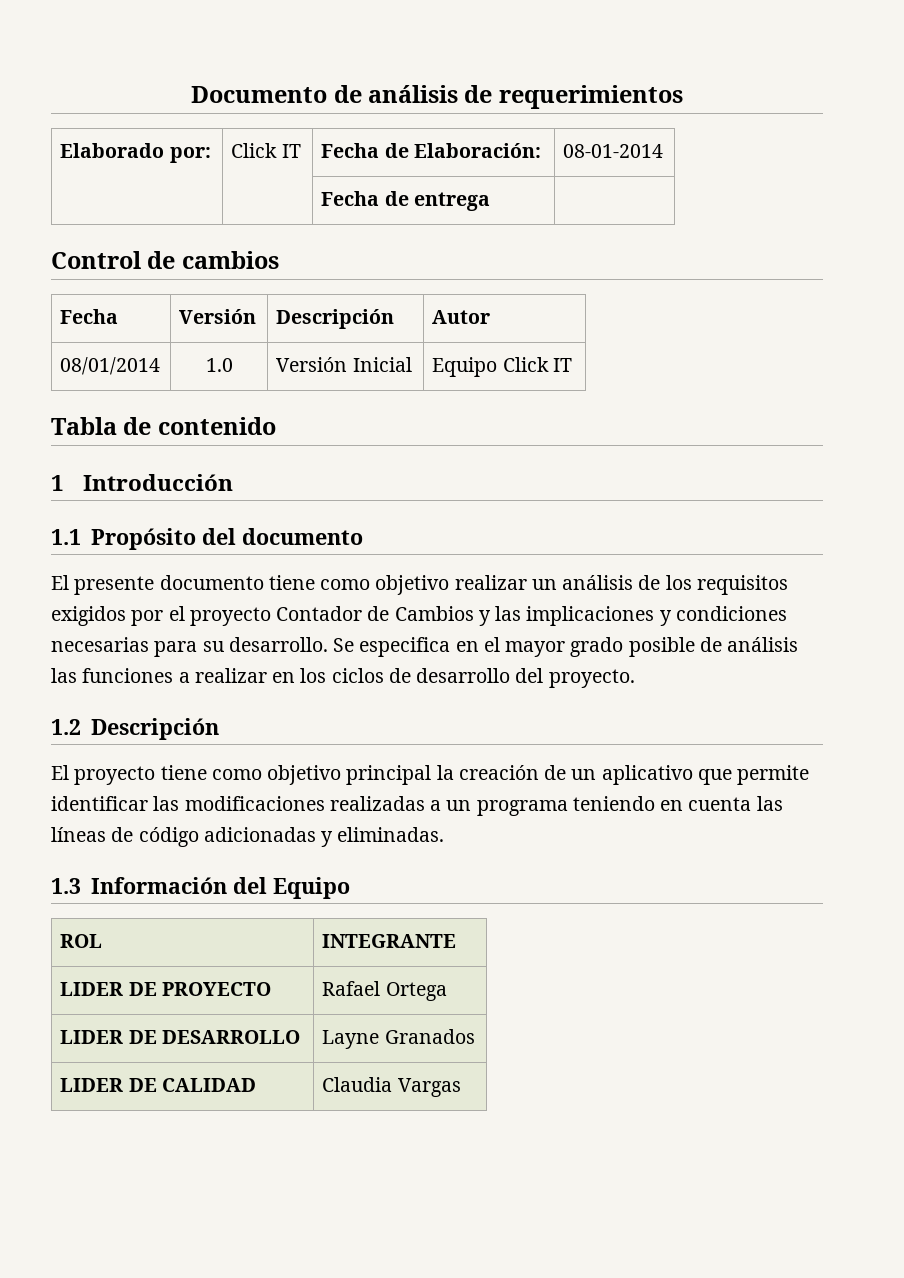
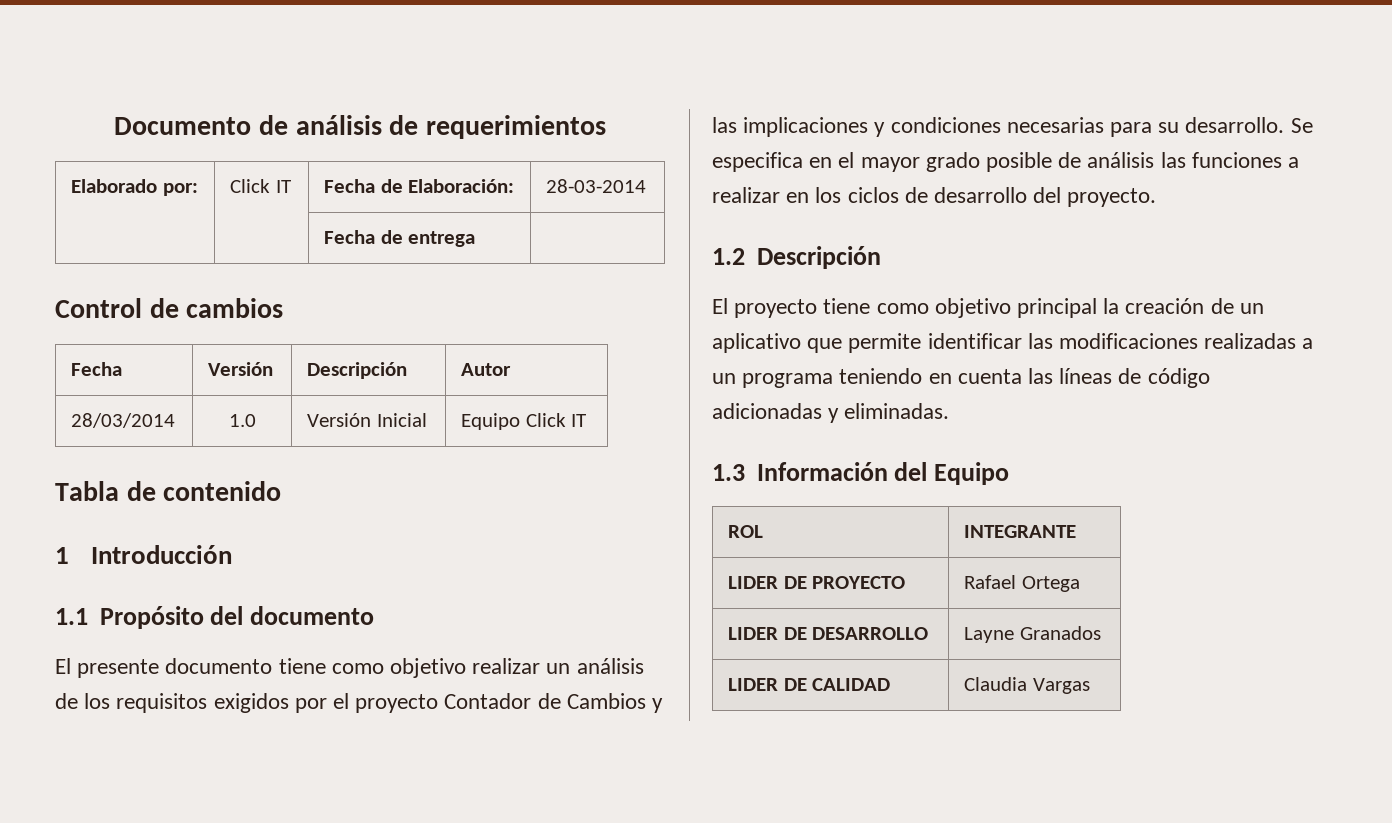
- Elaborado por: | Click IT | Fecha de Elaboración: | 08-01-2014
+ Elaborado por: | Click IT | Fecha de Elaboración: | 28-03-2014
- 08/01/2014 | 1.0 | Versión Inicial | Equipo Click IT
+ 28/03/2014 | 1.0 | Versión Inicial | Equipo Click IT

